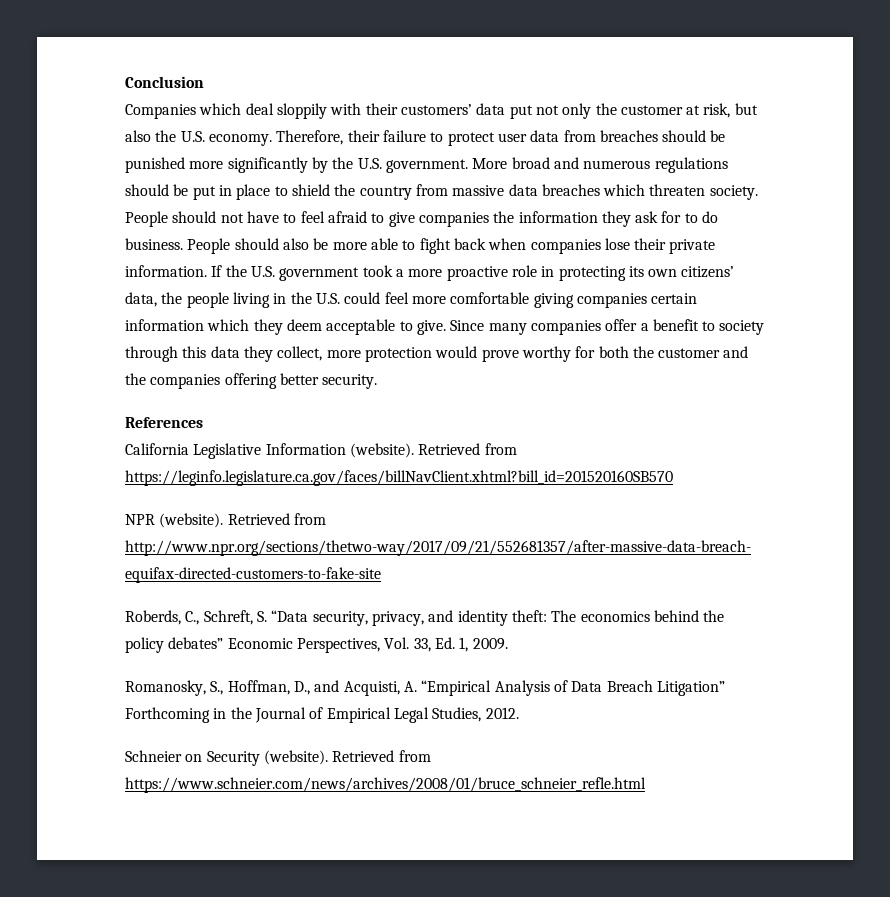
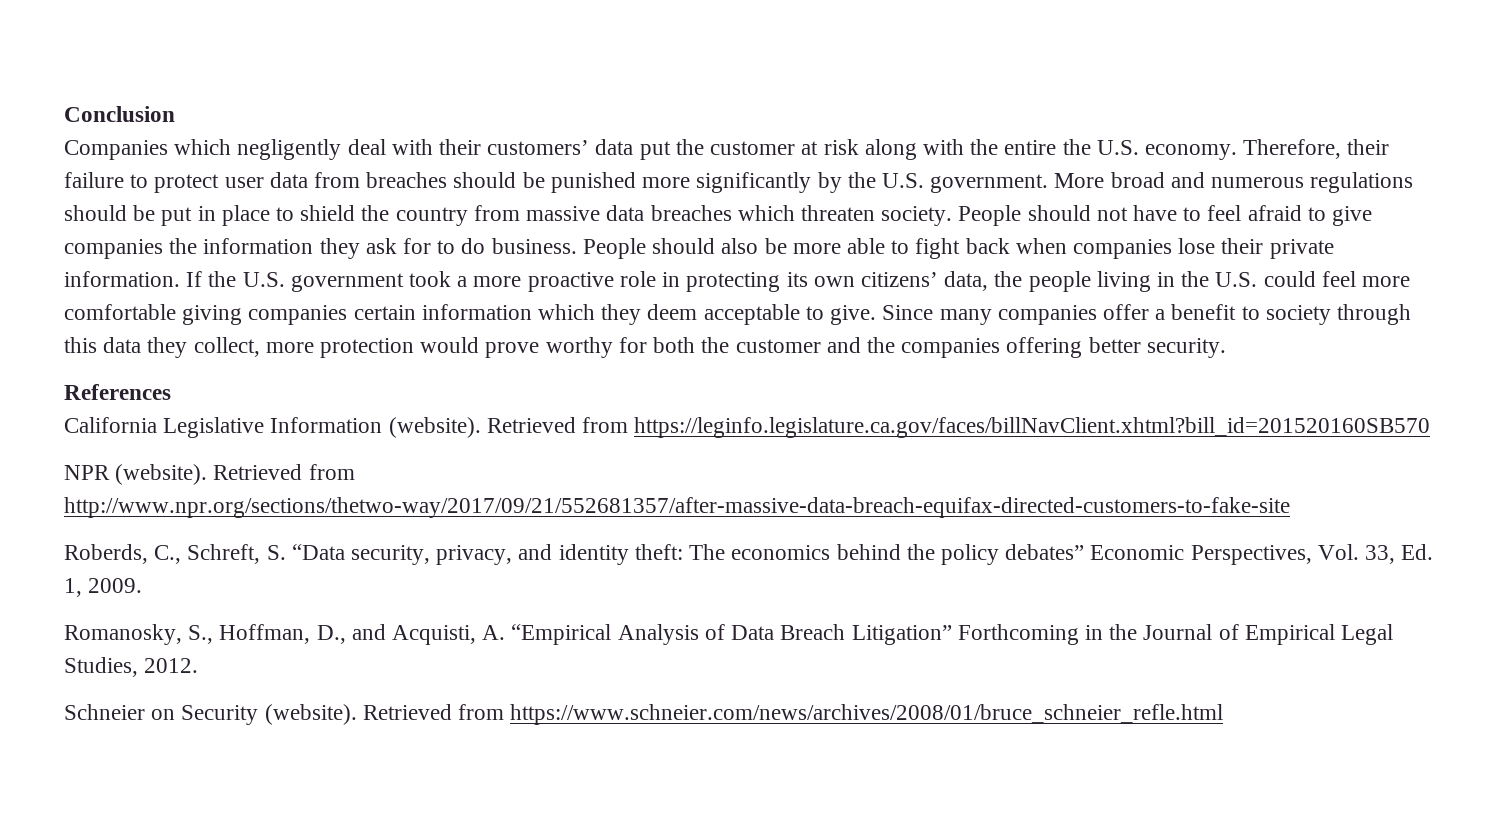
- Companies which deal sloppily with their customers’ data put not only the customer at risk, but also the U.S. economy.
+ Companies which negligently deal with their customers’ data put the customer at risk along with the entire the U.S. economy.

